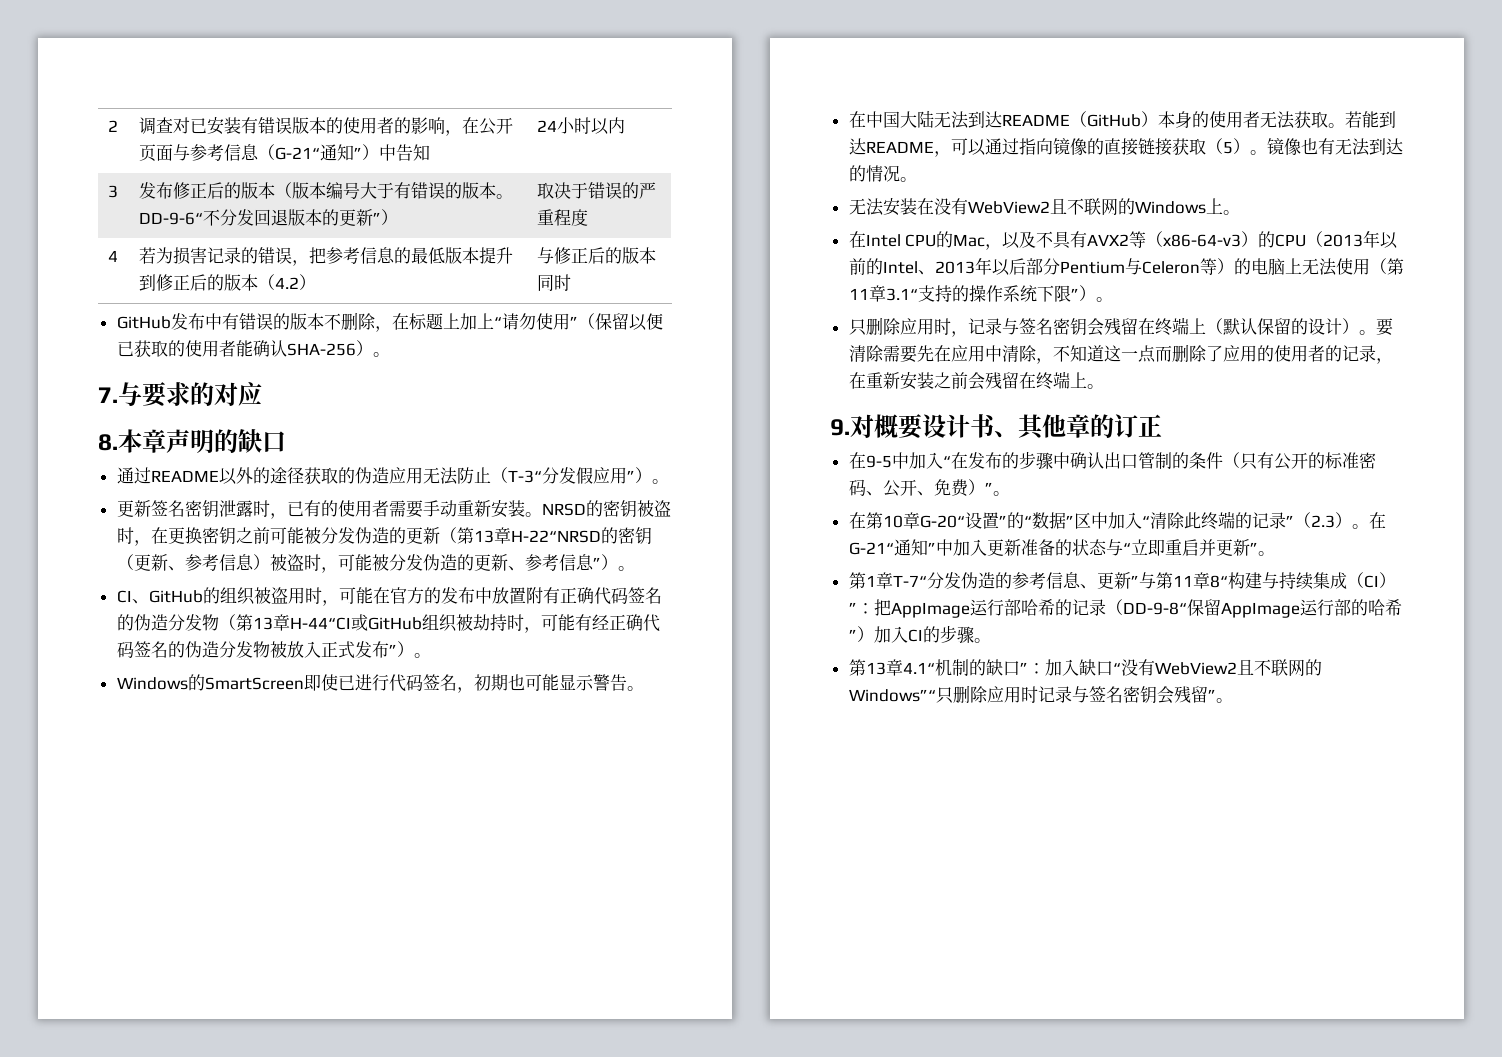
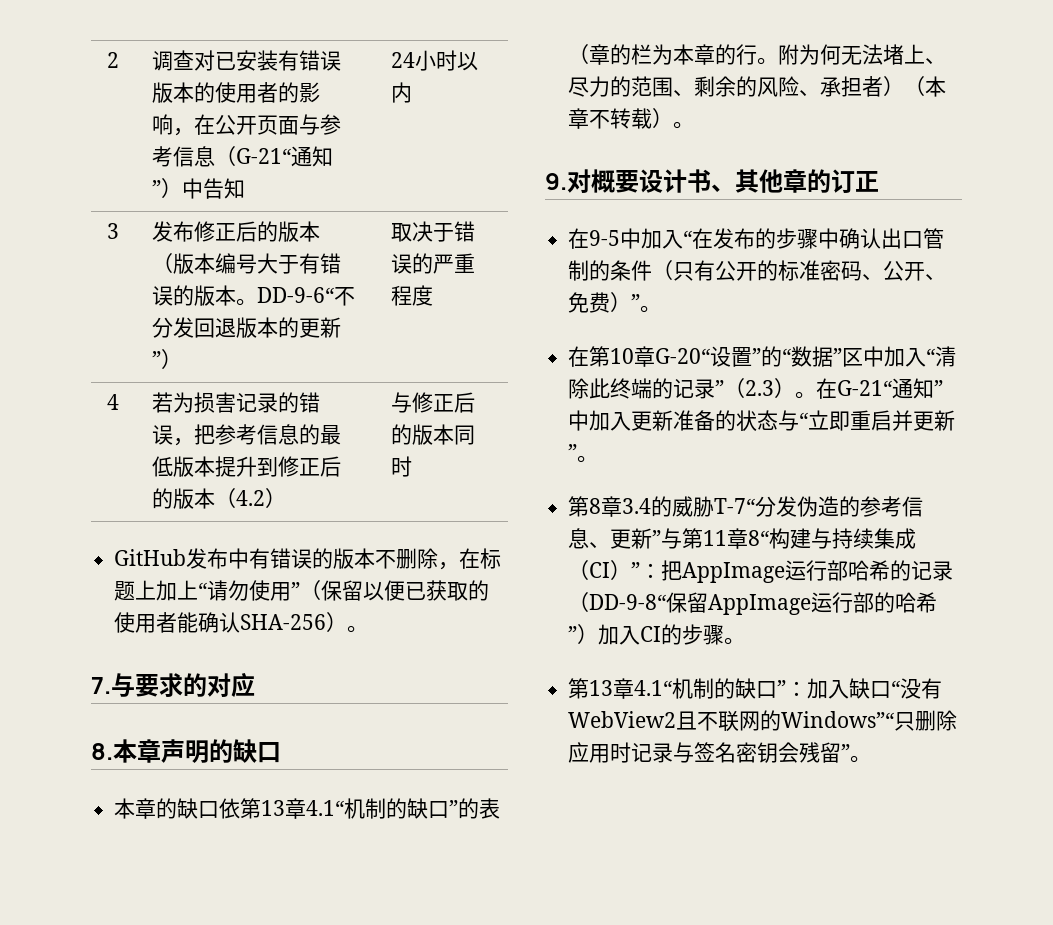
- 通过README以外的途径获取的伪造应用无法防止（T-3“分发假应用”）。
- 更新签名密钥泄露时，已有的使用者需要手动重新安装。NRSD的密钥被盗时，在更换密钥之前可能被分发伪造的更新（第13章H-22“NRSD的密钥（更新、参考信息）被盗时，可能被分发伪造的更新、参考信息”）。
- CI、GitHub的组织被盗用时，可能在官方的发布中放置附有正确代码签名的伪造分发物（第13章H-44“CI或GitHub组织被劫持时，可能有经正确代码签名的伪造分发物被放入正式发布”）。
- Windows的SmartScreen即使已进行代码签名，初期也可能显示警告。
- 在中国大陆无法到达README（GitHub）本身的使用者无法获取。若能到达README，可以通过指向镜像的直接链接获取（5）。镜像也有无法到达的情况。
- 无法安装在没有WebView2且不联网的Windows上。
- 在Intel CPU的Mac，以及不具有AVX2等（x86-64-v3）的CPU（2013年以前的Intel、2013年以后部分Pentium与Celeron等）的电脑上无法使用（第11章3.1“支持的操作系统下限”）。
- 只删除应用时，记录与签名密钥会残留在终端上（默认保留的设计）。要清除需要先在应用中清除，不知道这一点而删除了应用的使用者的记录，在重新安装之前会残留在终端上。
+ 本章的缺口依第13章4.1“机制的缺口”的表（章的栏为本章的行。附为何无法堵上、尽力的范围、剩余的风险、承担者）（本章不转载）。
- 第1章T-7“分发伪造的参考信息、更新”与第11章8“构建与持续集成（CI）”：把AppImage运行部哈希的记录（DD-9-8“保留AppImage运行部的哈希”）加入CI的步骤。
+ 第8章3.4的威胁T-7“分发伪造的参考信息、更新”与第11章8“构建与持续集成（CI）”：把AppImage运行部哈希的记录（DD-9-8“保留AppImage运行部的哈希”）加入CI的步骤。

